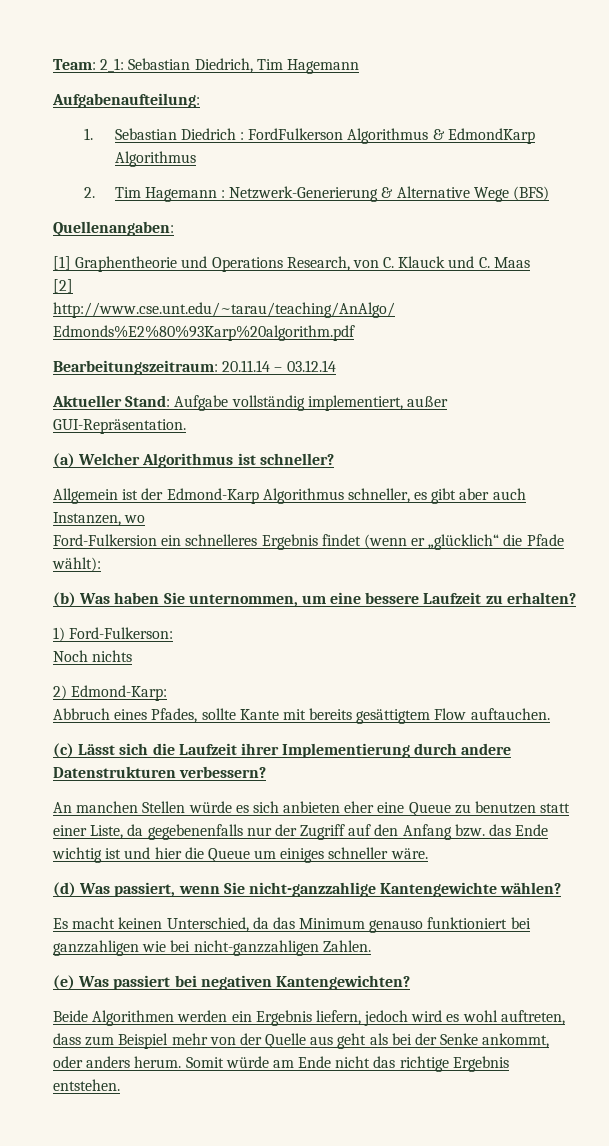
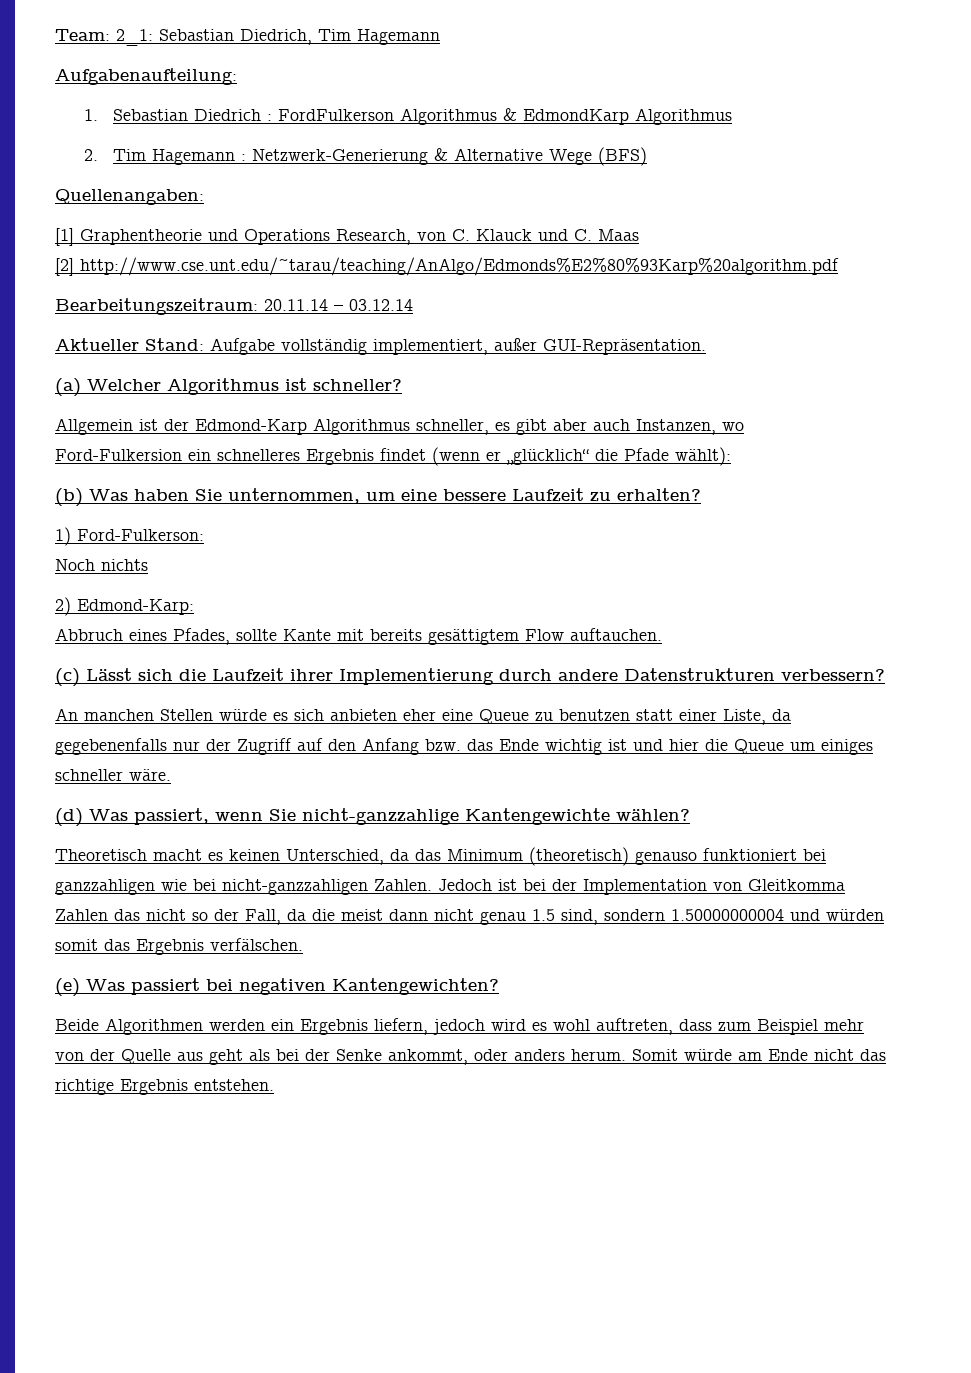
- Es macht keinen Unterschied, da das Minimum genauso funktioniert bei ganzzahligen wie bei nicht-ganzzahligen Zahlen.
+ Theoretisch macht es keinen Unterschied, da das Minimum (theoretisch) genauso funktioniert bei ganzzahligen wie bei nicht-ganzzahligen Zahlen. Jedoch ist bei der Implementation von Gleitkomma Zahlen das nicht so der Fall, da die meist dann nicht genau 1.5 sind, sondern 1.50000000004 und würden somit das Ergebnis verfälschen.

